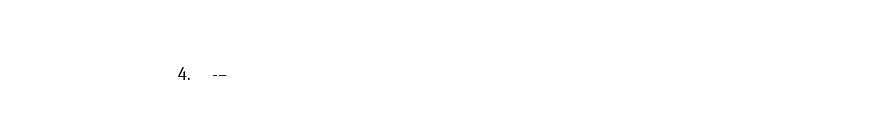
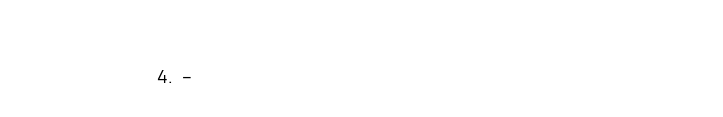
- 4. -–
+ 4. –

